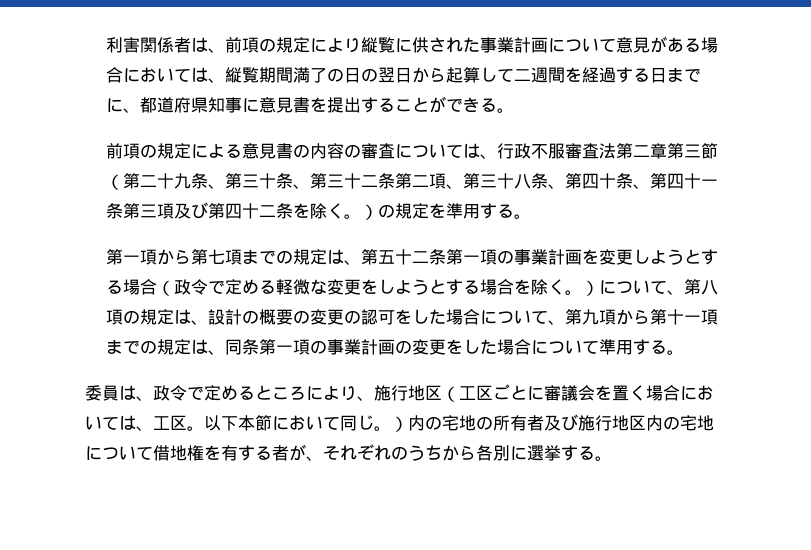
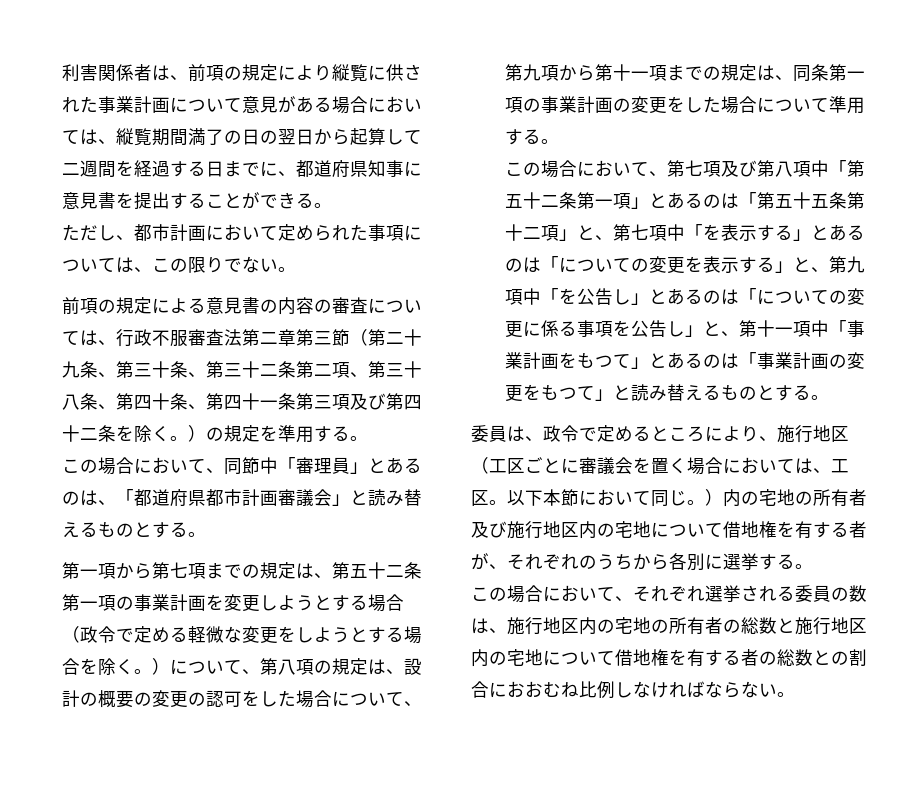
+ ただし、都市計画において定められた事項については、この限りでない。
+ この場合において、同節中「審理員」とあるのは、「都道府県都市計画審議会」と読み替えるものとする。
+ この場合において、第七項及び第八項中「第五十二条第一項」とあるのは「第五十五条第十二項」と、第七項中「を表示する」とあるのは「についての変更を表示する」と、第九項中「を公告し」とあるのは「についての変更に係る事項を公告し」と、第十一項中「事業計画をもつて」とあるのは「事業計画の変更をもつて」と読み替えるものとする。
+ この場合において、それぞれ選挙される委員の数は、施行地区内の宅地の所有者の総数と施行地区内の宅地について借地権を有する者の総数との割合におおむね比例しなければならない。

